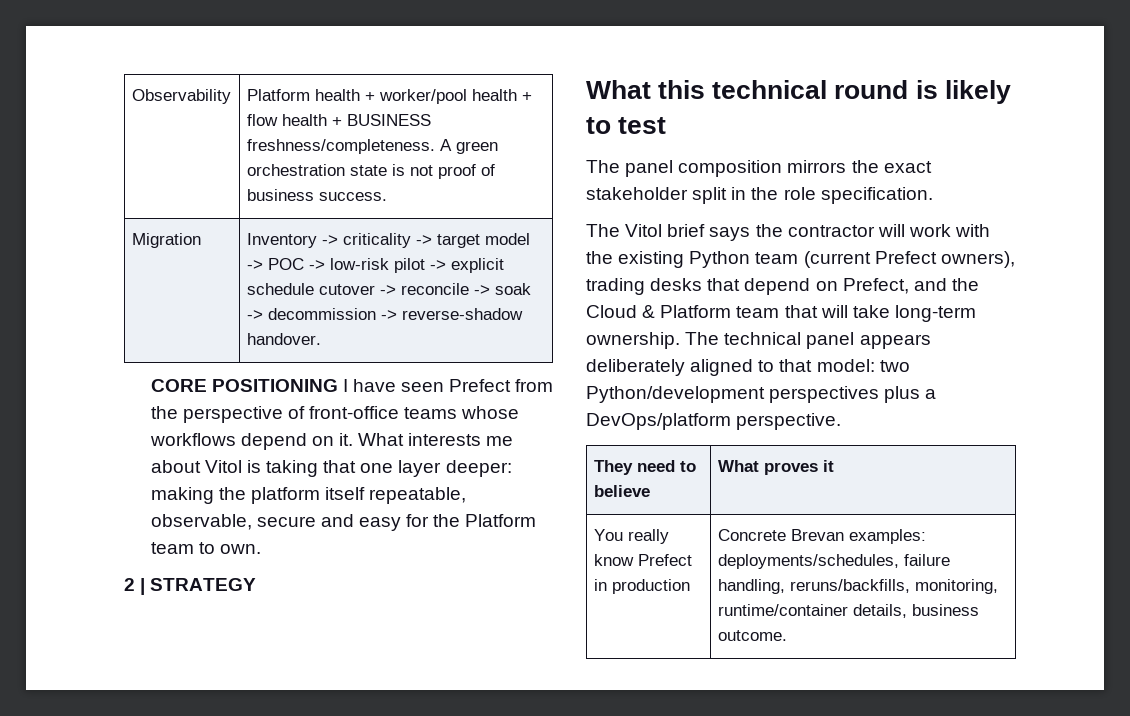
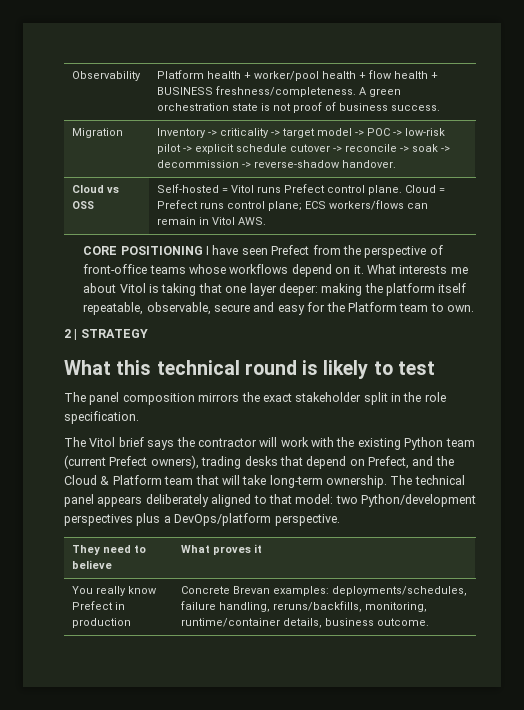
+ Cloud vs OSS | Self-hosted = Vitol runs Prefect control plane. Cloud = Prefect runs control plane; ECS workers/flows can remain in Vitol AWS.

